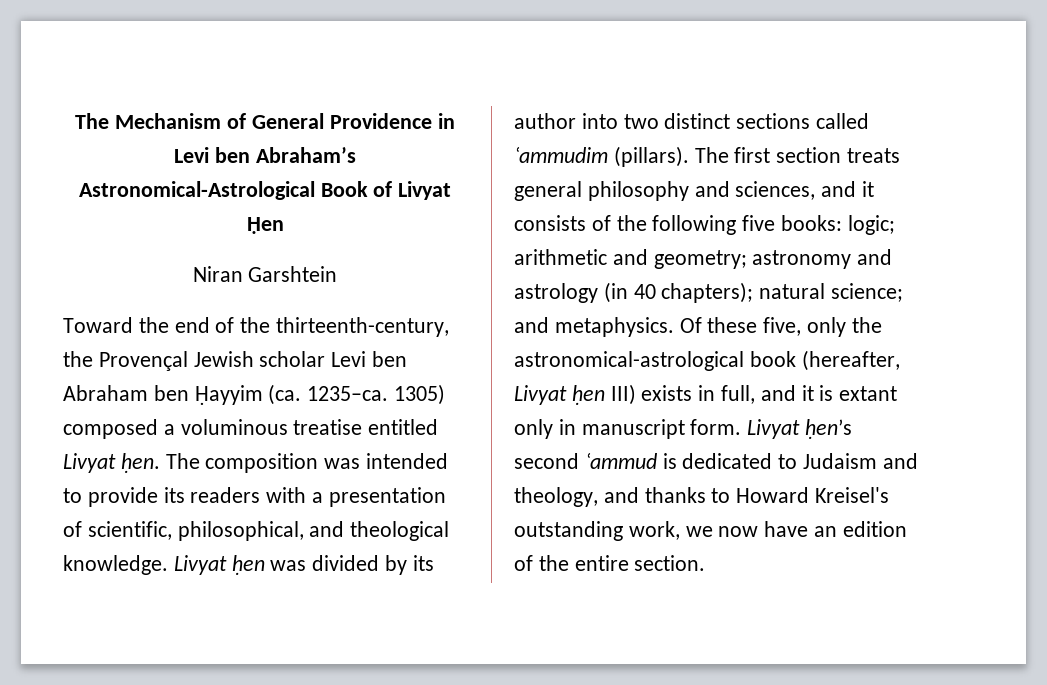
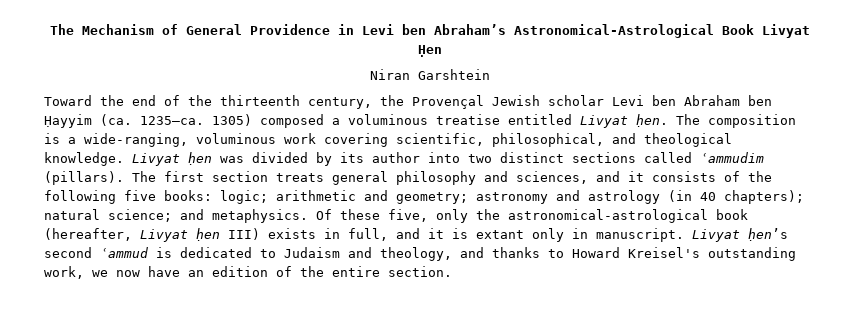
- The Mechanism of General Providence in Levi ben Abraham’s Astronomical-Astrological Book of Livyat Ḥen
+ The Mechanism of General Providence in Levi ben Abraham’s Astronomical-Astrological Book Livyat Ḥen
- Toward the end of the thirteenth-century, the Provençal Jewish scholar Levi ben Abraham ben Ḥayyim (ca. 1235–ca.
+ Toward the end of the thirteenth century, the Provençal Jewish scholar Levi ben Abraham ben Ḥayyim (ca. 1235–ca.
- The composition was intended to provide its readers with a presentation of scientific, philosophical, and theological knowledge.
+ The composition is a wide-ranging, voluminous work covering scientific, philosophical, and theological knowledge.
- Of these five, only the astronomical-astrological book (hereafter, Livyat ḥen III) exists in full, and it is extant only in manuscript form.
+ Of these five, only the astronomical-astrological book (hereafter, Livyat ḥen III) exists in full, and it is extant only in manuscript.

